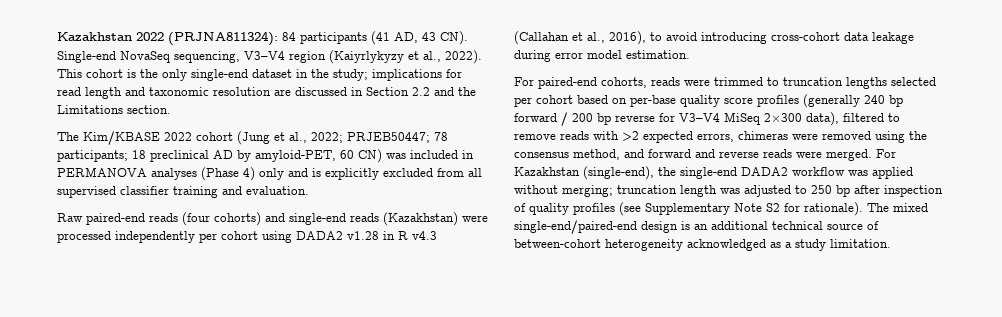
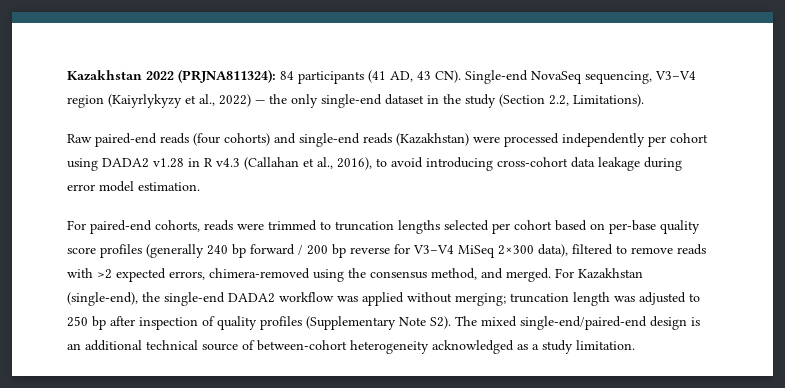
- Kazakhstan 2022 (PRJNA811324): 84 participants (41 AD, 43 CN). Single-end NovaSeq sequencing, V3–V4 region (Kaiyrlykyzy et al., 2022). This cohort is the only single-end dataset in the study; implications for read length and taxonomic resolution are discussed in Section 2.2 and the Limitations section.
- The Kim/KBASE 2022 cohort (Jung et al., 2022; PRJEB50447; 78 participants; 18 preclinical AD by amyloid-PET, 60 CN) was included in PERMANOVA analyses (Phase 4) only and is explicitly excluded from all supervised classifier training and evaluation.
+ Kazakhstan 2022 (PRJNA811324): 84 participants (41 AD, 43 CN). Single-end NovaSeq sequencing, V3–V4 region (Kaiyrlykyzy et al., 2022) — the only single-end dataset in the study (Section 2.2, Limitations).
- For paired-end cohorts, reads were trimmed to truncation lengths selected per cohort based on per-base quality score profiles (generally 240 bp forward / 200 bp reverse for V3–V4 MiSeq 2×300 data), filtered to remove reads with >2 expected errors, chimeras were removed using the consensus method, and forward and reverse reads were merged.
+ For paired-end cohorts, reads were trimmed to truncation lengths selected per cohort based on per-base quality score profiles (generally 240 bp forward / 200 bp reverse for V3–V4 MiSeq 2×300 data), filtered to remove reads with >2 expected errors, chimera-removed using the consensus method, and merged.
- For Kazakhstan (single-end), the single-end DADA2 workflow was applied without merging; truncation length was adjusted to 250 bp after inspection of quality profiles (see Supplementary Note S2 for rationale). The mixed single-end/paired-end design is an additional technical source of between-cohort heterogeneity acknowledged as a study limitation.
+ For Kazakhstan (single-end), the single-end DADA2 workflow was applied without merging; truncation length was adjusted to 250 bp after inspection of quality profiles (Supplementary Note S2). The mixed single-end/paired-end design is an additional technical source of between-cohort heterogeneity acknowledged as a study limitation.

